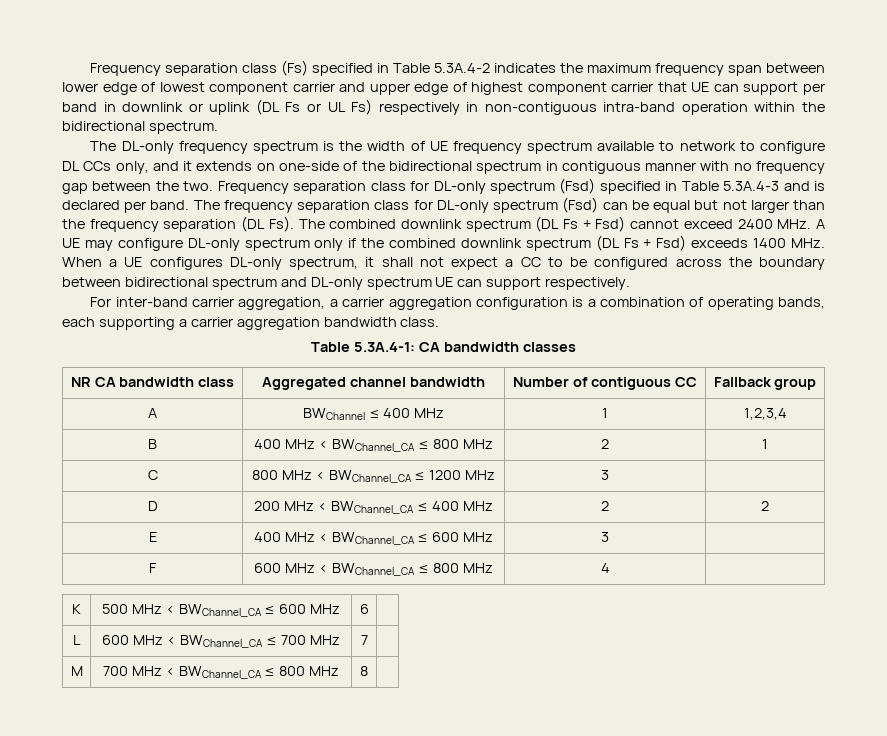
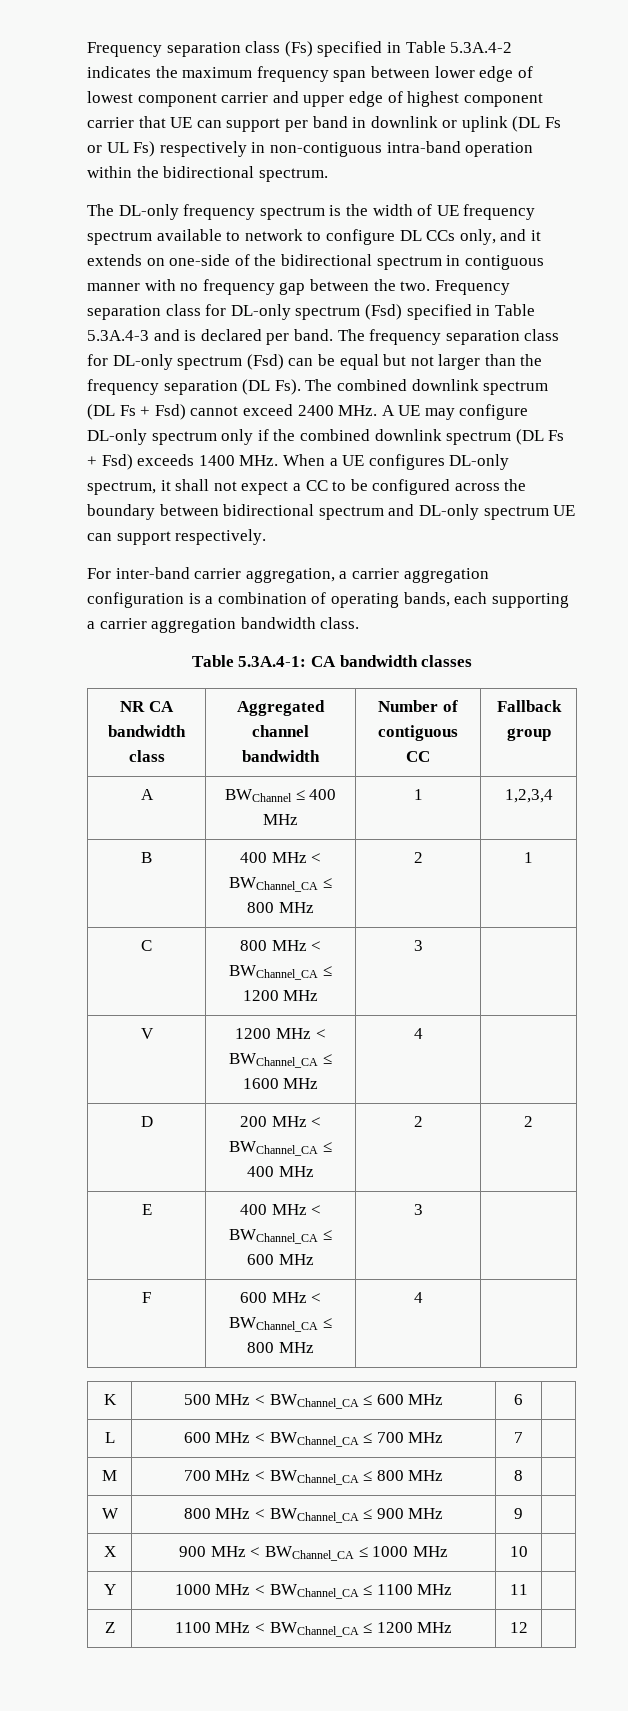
+ V | 1200 MHz < BWChannel_CA ≤ 1600 MHz | 4 |
+ W | 800 MHz < BWChannel_CA ≤ 900 MHz | 9 |
+ X | 900 MHz < BWChannel_CA ≤ 1000 MHz | 10 |
+ Y | 1000 MHz < BWChannel_CA ≤ 1100 MHz | 11 |
+ Z | 1100 MHz < BWChannel_CA ≤ 1200 MHz | 12 |

